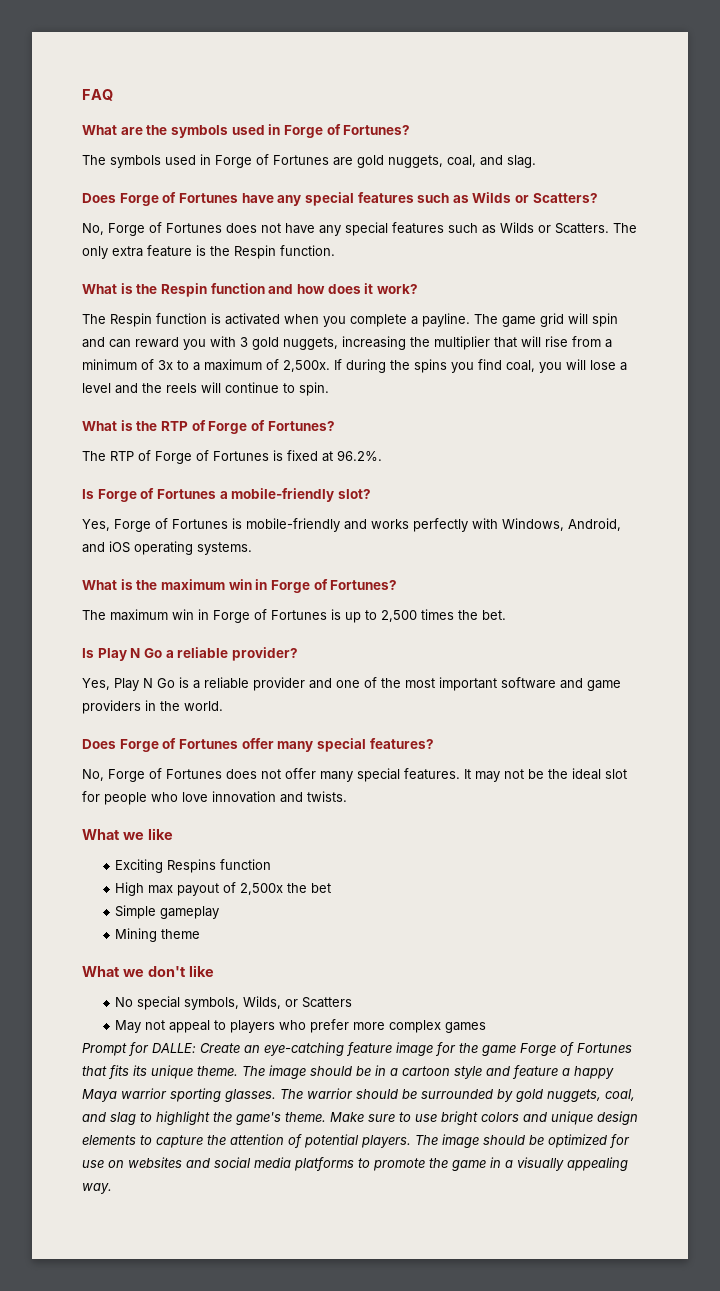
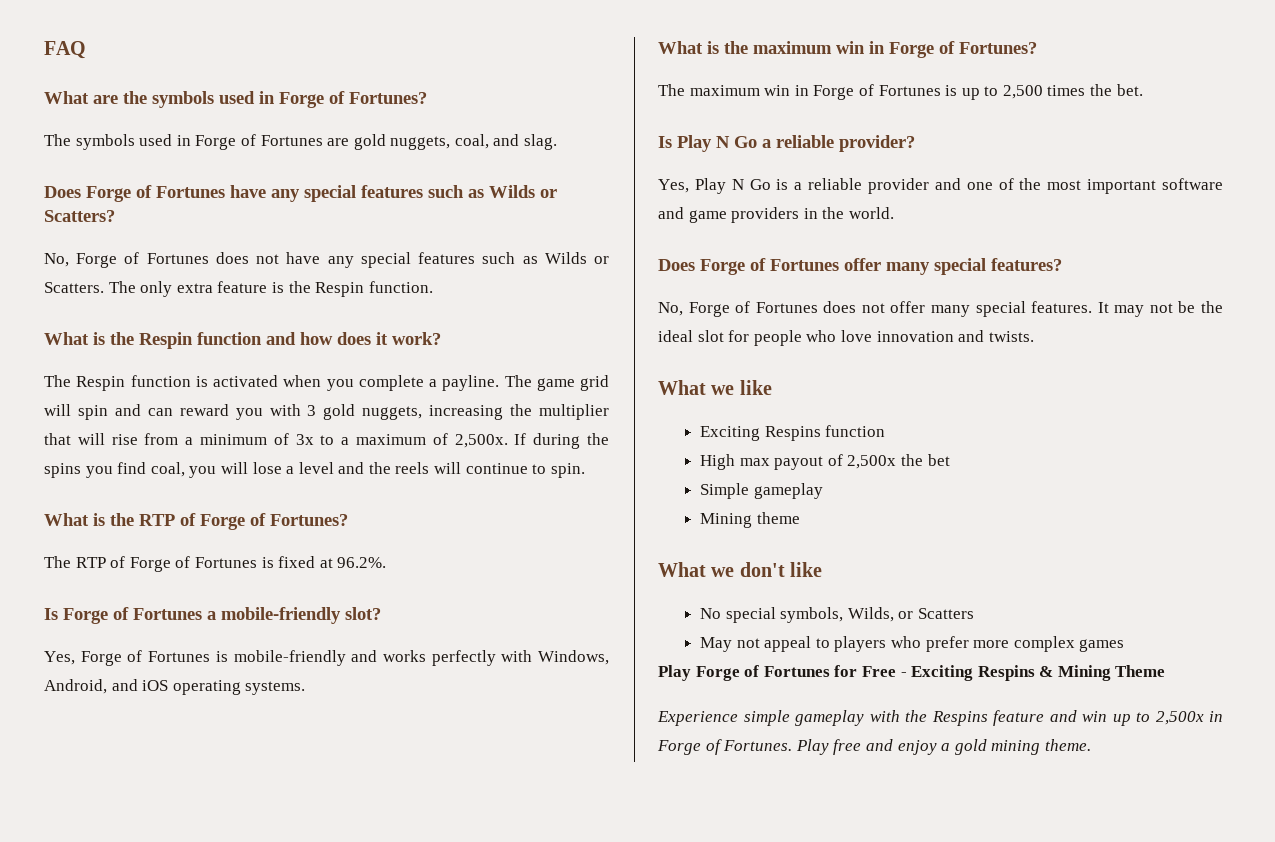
- Prompt for DALLE: Create an eye-catching feature image for the game Forge of Fortunes that fits its unique theme. The image should be in a cartoon style and feature a happy Maya warrior sporting glasses. The warrior should be surrounded by gold nuggets, coal, and slag to highlight the game's theme. Make sure to use bright colors and unique design elements to capture the attention of potential players. The image should be optimized for use on websites and social media platforms to promote the game in a visually appealing way.
+ Play Forge of Fortunes for Free - Exciting Respins & Mining Theme
+ Experience simple gameplay with the Respins feature and win up to 2,500x in Forge of Fortunes. Play free and enjoy a gold mining theme.

